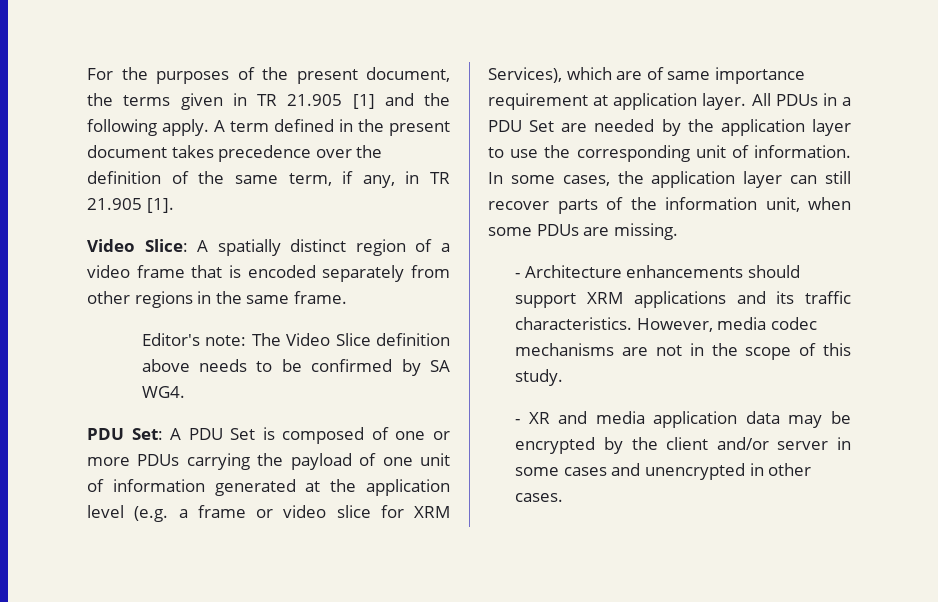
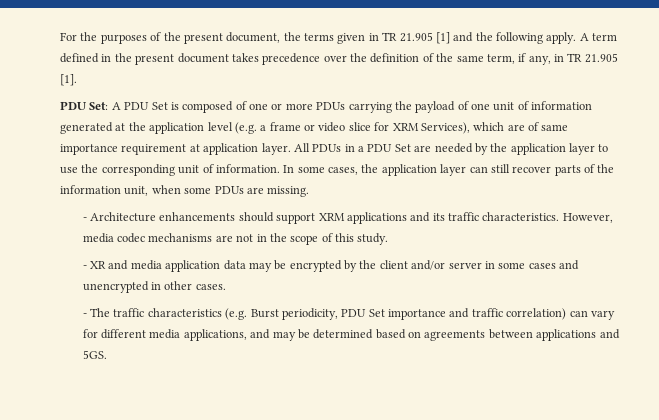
- Video Slice: A spatially distinct region of a video frame that is encoded separately from other regions in the same frame.
- Editor's note: The Video Slice definition above needs to be confirmed by SA WG4.
+ - The traffic characteristics (e.g. Burst periodicity, PDU Set importance and traffic correlation) can vary for different media applications, and may be determined based on agreements between applications and 5GS.

